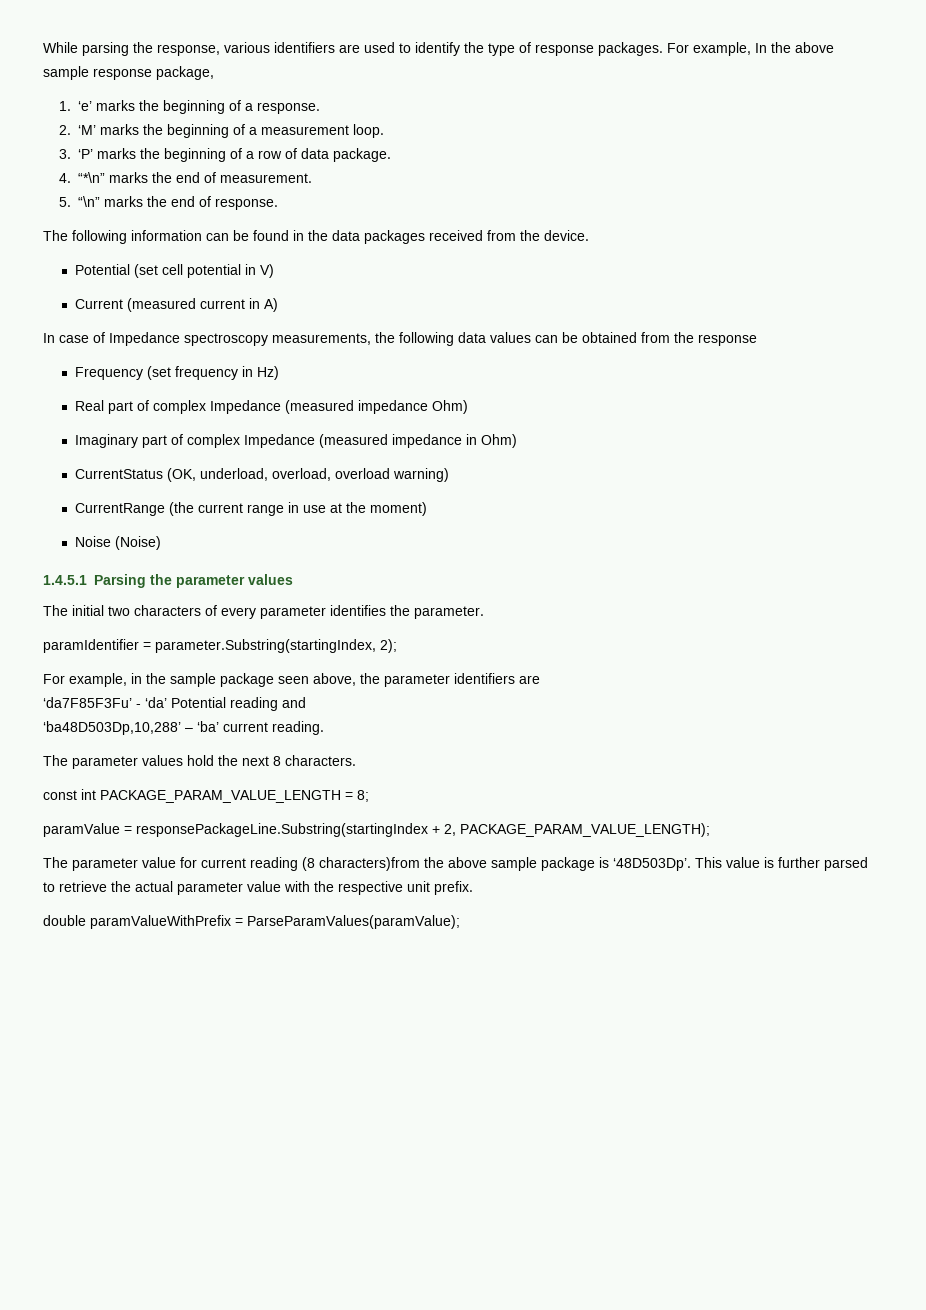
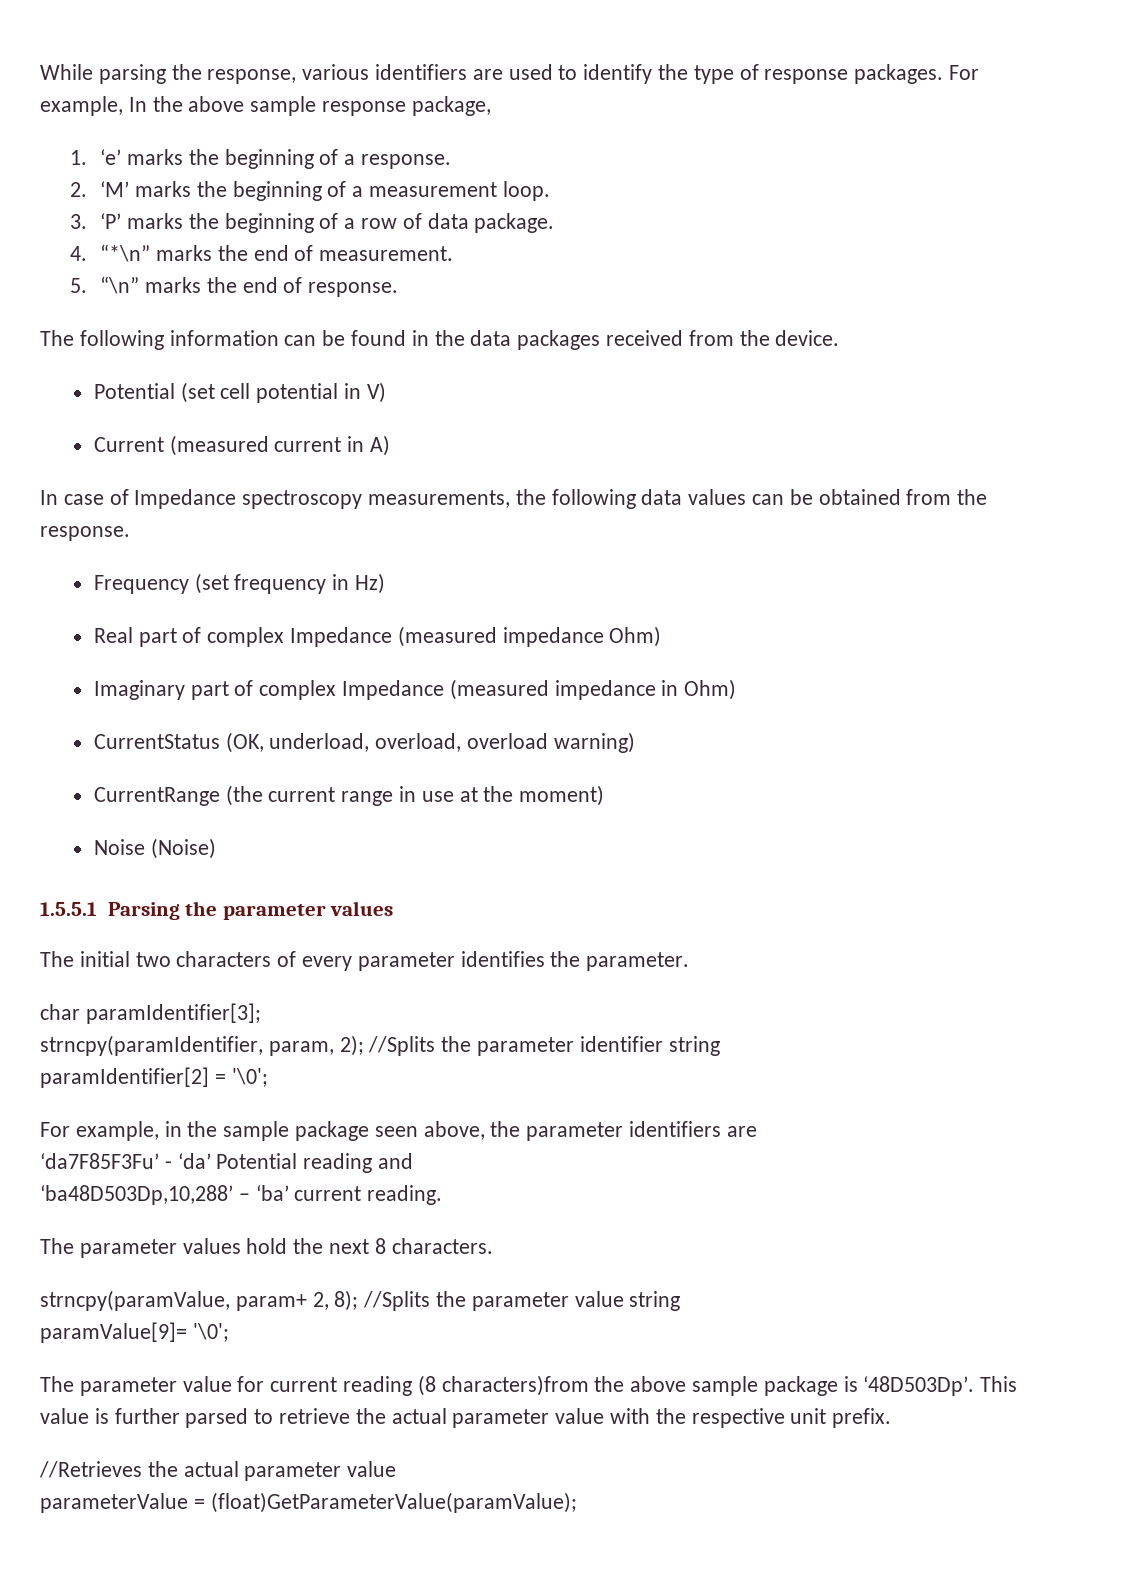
- In case of Impedance spectroscopy measurements, the following data values can be obtained from the response
+ In case of Impedance spectroscopy measurements, the following data values can be obtained from the response.
- 1.4.5.1 Parsing the parameter values
+ 1.5.5.1 Parsing the parameter values
- paramIdentifier = parameter.Substring(startingIndex, 2);
+ char paramIdentifier[3];
+ strncpy(paramIdentifier, param, 2); //Splits the parameter identifier string
+ paramIdentifier[2] = '\0';
- const int PACKAGE_PARAM_VALUE_LENGTH = 8;
- paramValue = responsePackageLine.Substring(startingIndex + 2, PACKAGE_PARAM_VALUE_LENGTH);
+ strncpy(paramValue, param+ 2, 8); //Splits the parameter value string
+ paramValue[9]= '\0';
- double paramValueWithPrefix = ParseParamValues(paramValue);
+ //Retrieves the actual parameter value
+ parameterValue = (float)GetParameterValue(paramValue);

